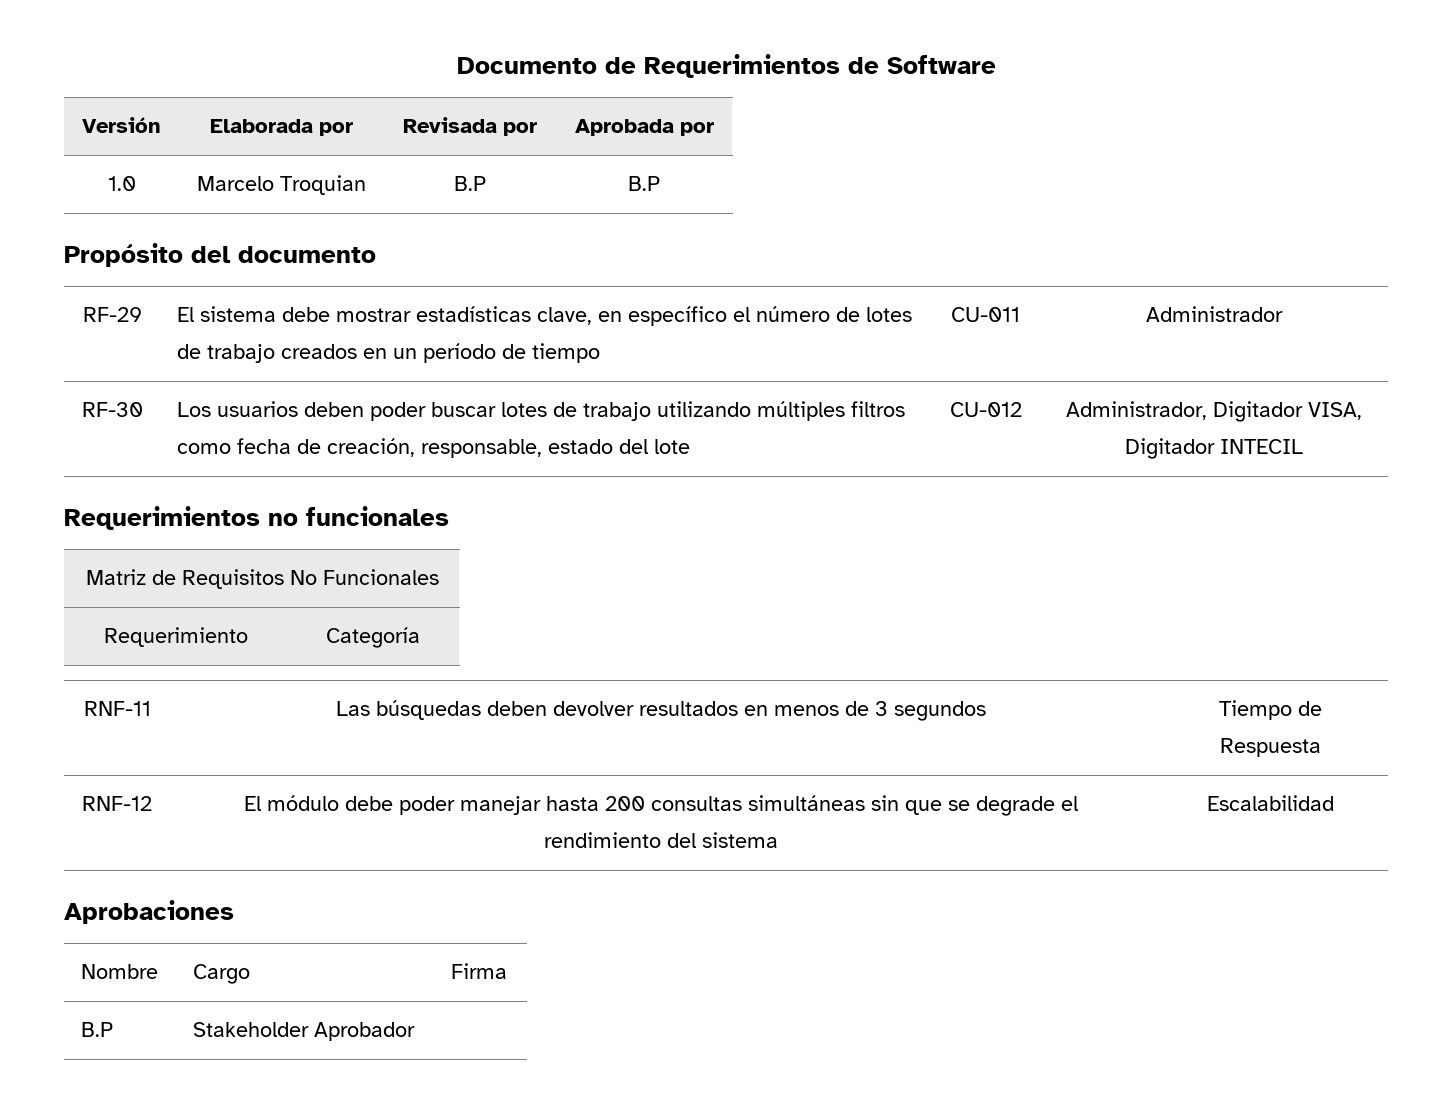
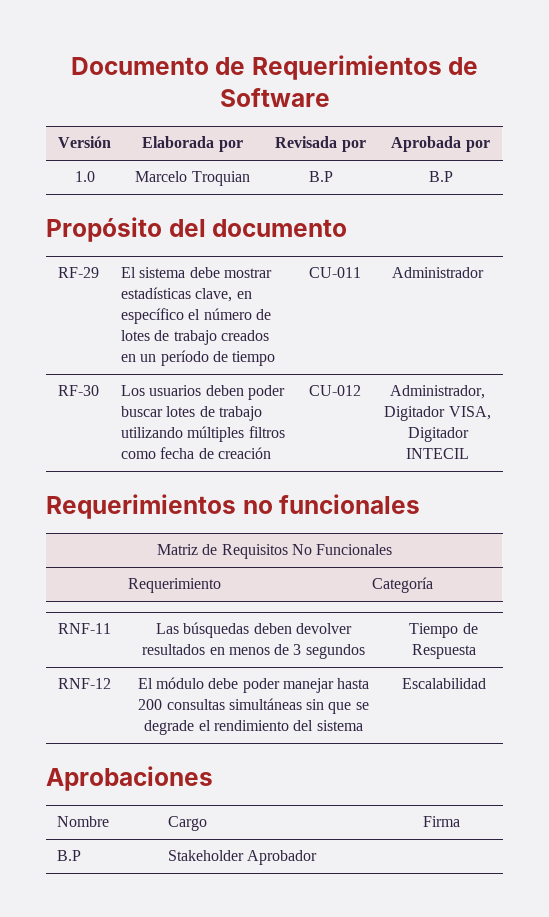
- RF-30 | Los usuarios deben poder buscar lotes de trabajo utilizando múltiples filtros como fecha de creación, responsable, estado del lote | CU-012 | Administrador, Digitador VISA, Digitador INTECIL
+ RF-30 | Los usuarios deben poder buscar lotes de trabajo utilizando múltiples filtros como fecha de creación | CU-012 | Administrador, Digitador VISA, Digitador INTECIL

